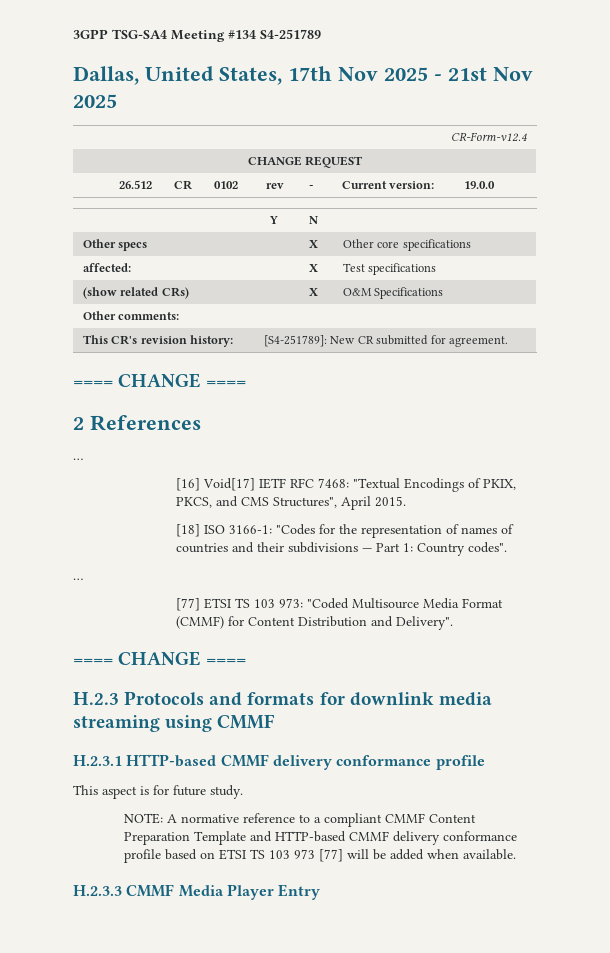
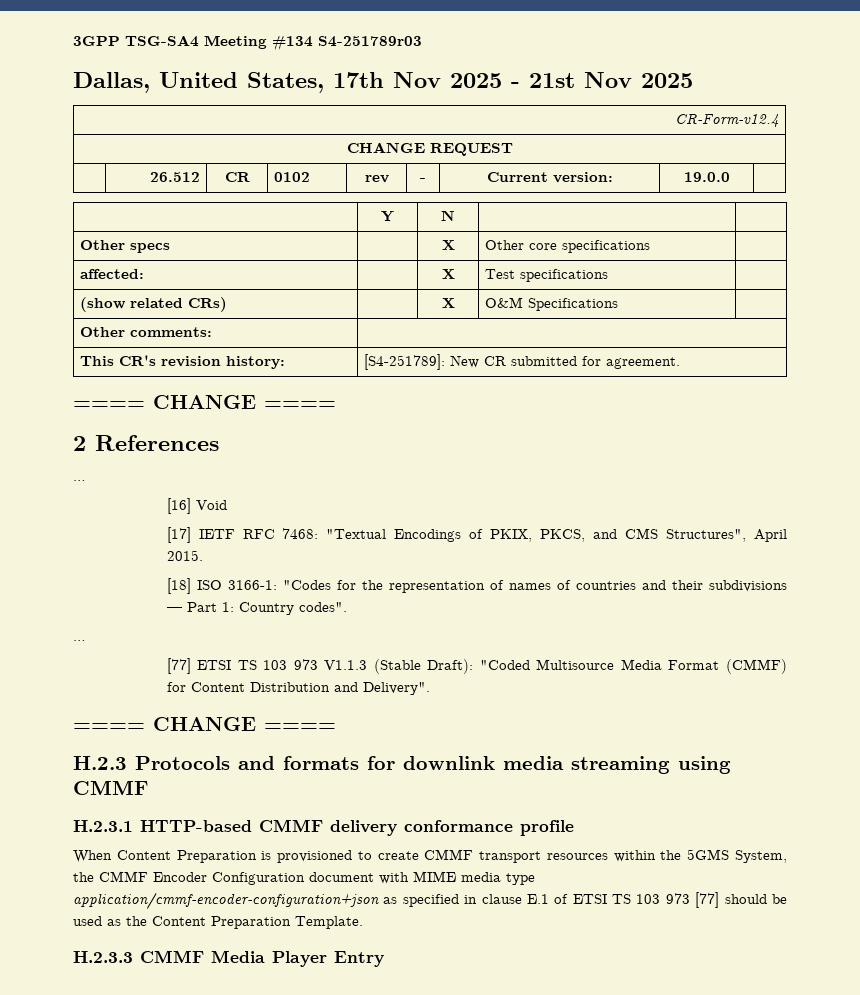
- 3GPP TSG-SA4 Meeting #134 S4-251789
+ 3GPP TSG-SA4 Meeting #134 S4-251789r03
- [16] Void[17] IETF RFC 7468: "Textual Encodings of PKIX, PKCS, and CMS Structures", April 2015.
+ [16] Void
+ [17] IETF RFC 7468: "Textual Encodings of PKIX, PKCS, and CMS Structures", April 2015.
- [77] ETSI TS 103 973: "Coded Multisource Media Format (CMMF) for Content Distribution and Delivery".
+ [77] ETSI TS 103 973 V1.1.3 (Stable Draft): "Coded Multisource Media Format (CMMF) for Content Distribution and Delivery".
- This aspect is for future study.
- NOTE: A normative reference to a compliant CMMF Content Preparation Template and HTTP-based CMMF delivery conformance profile based on ETSI TS 103 973 [77] will be added when available.
+ When Content Preparation is provisioned to create CMMF transport resources within the 5GMS System, the CMMF Encoder Configuration document with MIME media type application/cmmf-encoder-configuration+json as specified in clause E.1 of ETSI TS 103 973 [77] should be used as the Content Preparation Template.

